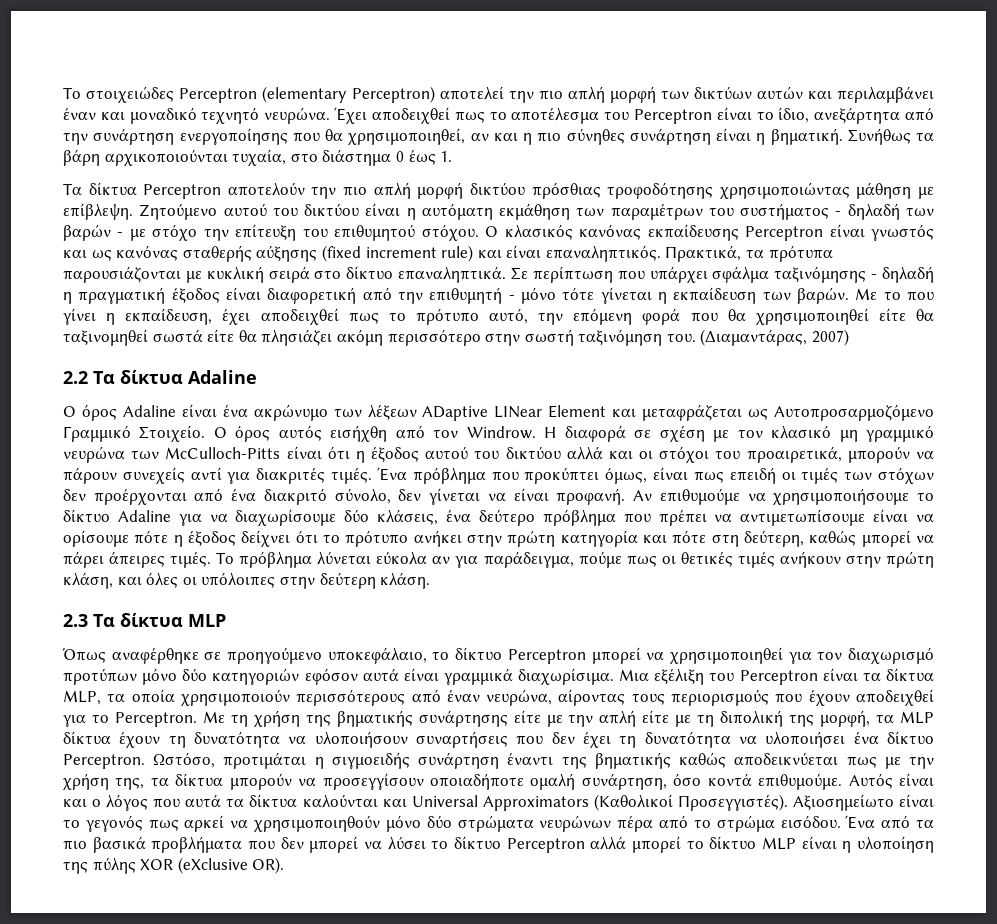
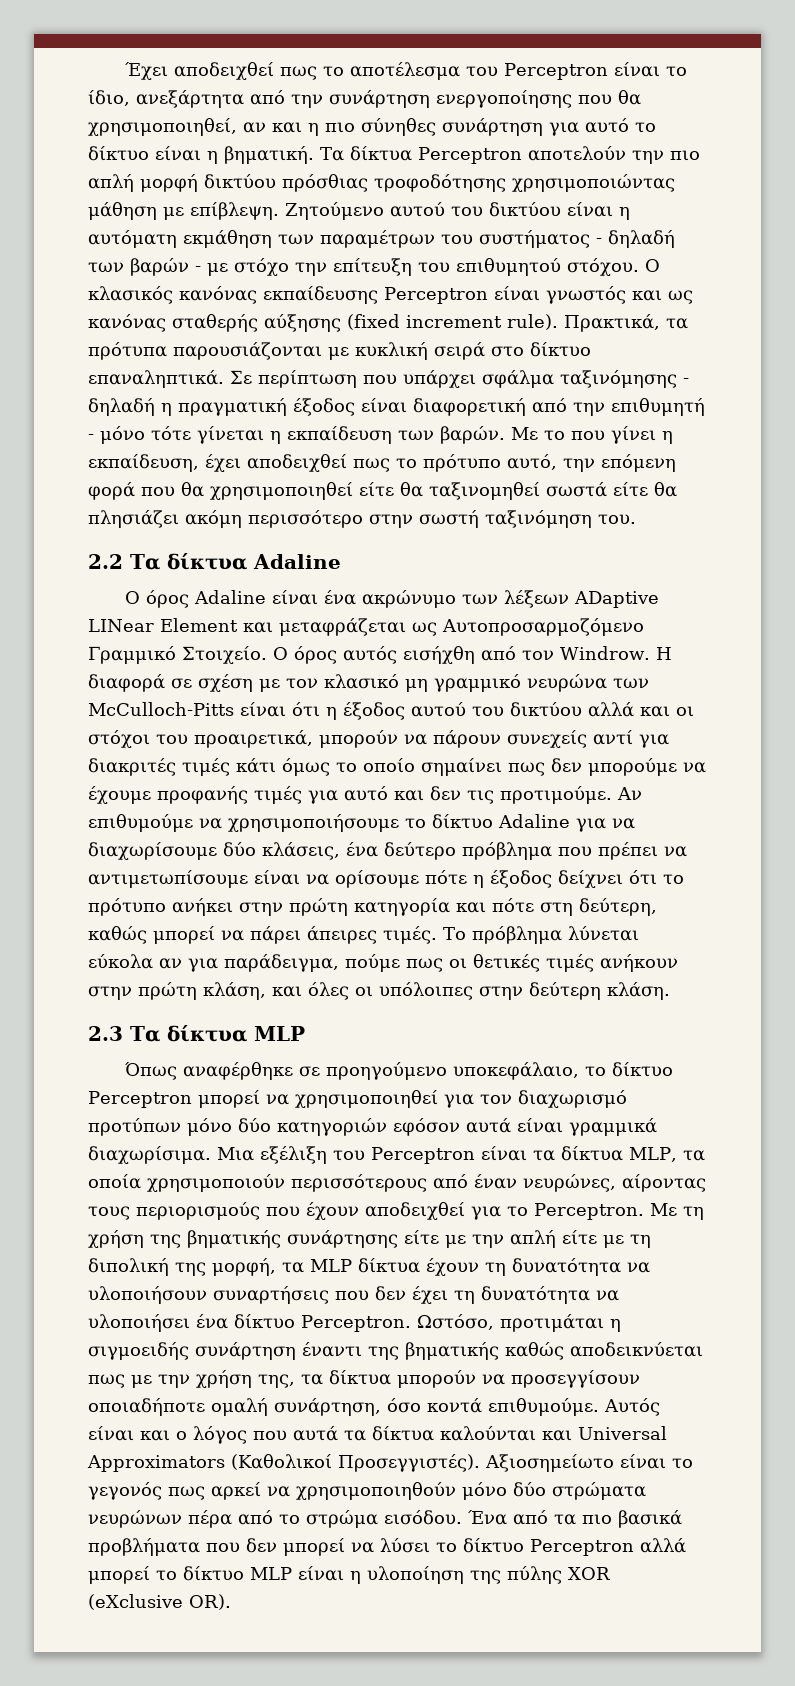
- Το στοιχειώδες Perceptron (elementary Perceptron) αποτελεί την πιο απλή μορφή των δικτύων αυτών και περιλαμβάνει έναν και μοναδικό τεχνητό νευρώνα. Έχει αποδειχθεί πως το αποτέλεσμα του Perceptron είναι το ίδιο, ανεξάρτητα από την συνάρτηση ενεργοποίησης που θα χρησιμοποιηθεί, αν και η πιο σύνηθες συνάρτηση είναι η βηματική. Συνήθως τα βάρη αρχικοποιούνται τυχαία, στο διάστημα 0 έως 1.
- Τα δίκτυα Perceptron αποτελούν την πιο απλή μορφή δικτύου πρόσθιας τροφοδότησης χρησιμοποιώντας μάθηση με επίβλεψη.
+ Έχει αποδειχθεί πως το αποτέλεσμα του Perceptron είναι το ίδιο, ανεξάρτητα από την συνάρτηση ενεργοποίησης που θα χρησιμοποιηθεί, αν και η πιο σύνηθες συνάρτηση για αυτό το δίκτυο είναι η βηματική. Τα δίκτυα Perceptron αποτελούν την πιο απλή μορφή δικτύου πρόσθιας τροφοδότησης χρησιμοποιώντας μάθηση με επίβλεψη.
- Ο κλασικός κανόνας εκπαίδευσης Perceptron είναι γνωστός και ως κανόνας σταθερής αύξησης (fixed increment rule) και είναι επαναληπτικός.
+ Ο κλασικός κανόνας εκπαίδευσης Perceptron είναι γνωστός και ως κανόνας σταθερής αύξησης (fixed increment rule).
- (Διαμαντάρας, 2007)
- Η διαφορά σε σχέση με τον κλασικό μη γραμμικό νευρώνα των McCulloch-Pitts είναι ότι η έξοδος αυτού του δικτύου αλλά και οι στόχοι του προαιρετικά, μπορούν να πάρουν συνεχείς αντί για διακριτές τιμές. Ένα πρόβλημα που προκύπτει όμως, είναι πως επειδή οι τιμές των στόχων δεν προέρχονται από ένα διακριτό σύνολο, δεν γίνεται να είναι προφανή.
+ Η διαφορά σε σχέση με τον κλασικό μη γραμμικό νευρώνα των McCulloch-Pitts είναι ότι η έξοδος αυτού του δικτύου αλλά και οι στόχοι του προαιρετικά, μπορούν να πάρουν συνεχείς αντί για διακριτές τιμές κάτι όμως το οποίο σημαίνει πως δεν μπορούμε να έχουμε προφανής τιμές για αυτό και δεν τις προτιμούμε.
- Μια εξέλιξη του Perceptron είναι τα δίκτυα MLP, τα οποία χρησιμοποιούν περισσότερους από έναν νευρώνα, αίροντας τους περιορισμούς που έχουν αποδειχθεί για το Perceptron.
+ Μια εξέλιξη του Perceptron είναι τα δίκτυα MLP, τα οποία χρησιμοποιούν περισσότερους από έναν νευρώνες, αίροντας τους περιορισμούς που έχουν αποδειχθεί για το Perceptron.

